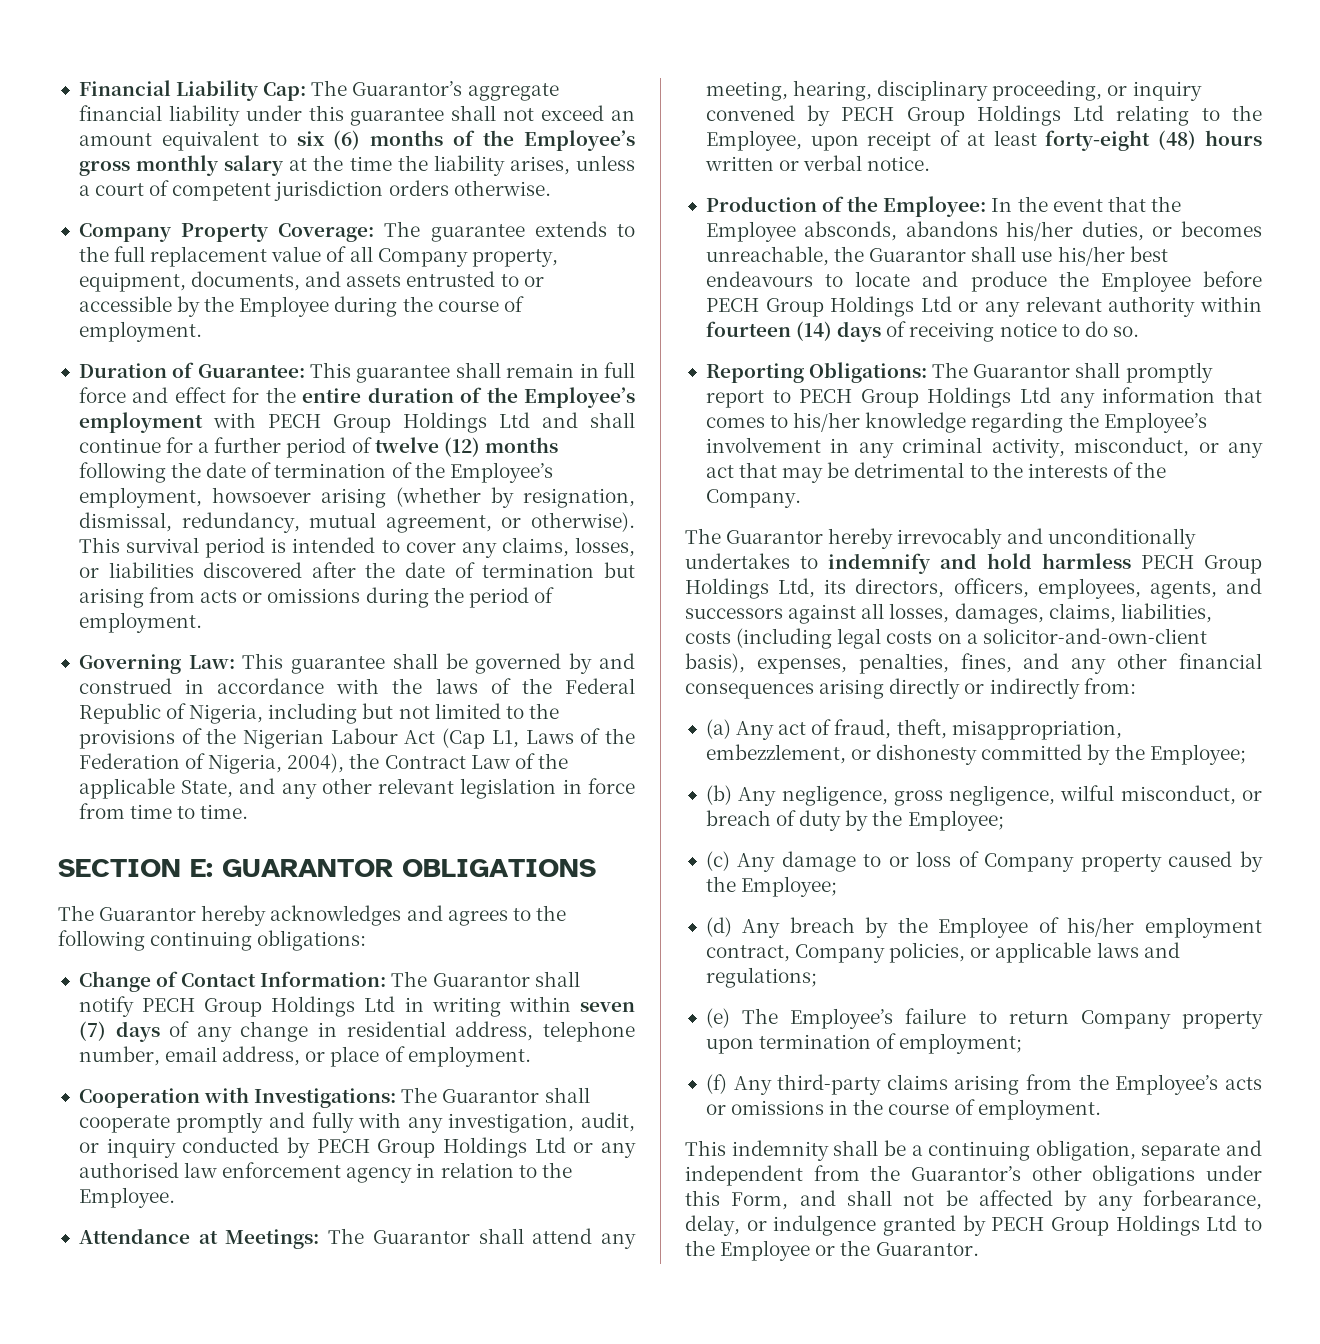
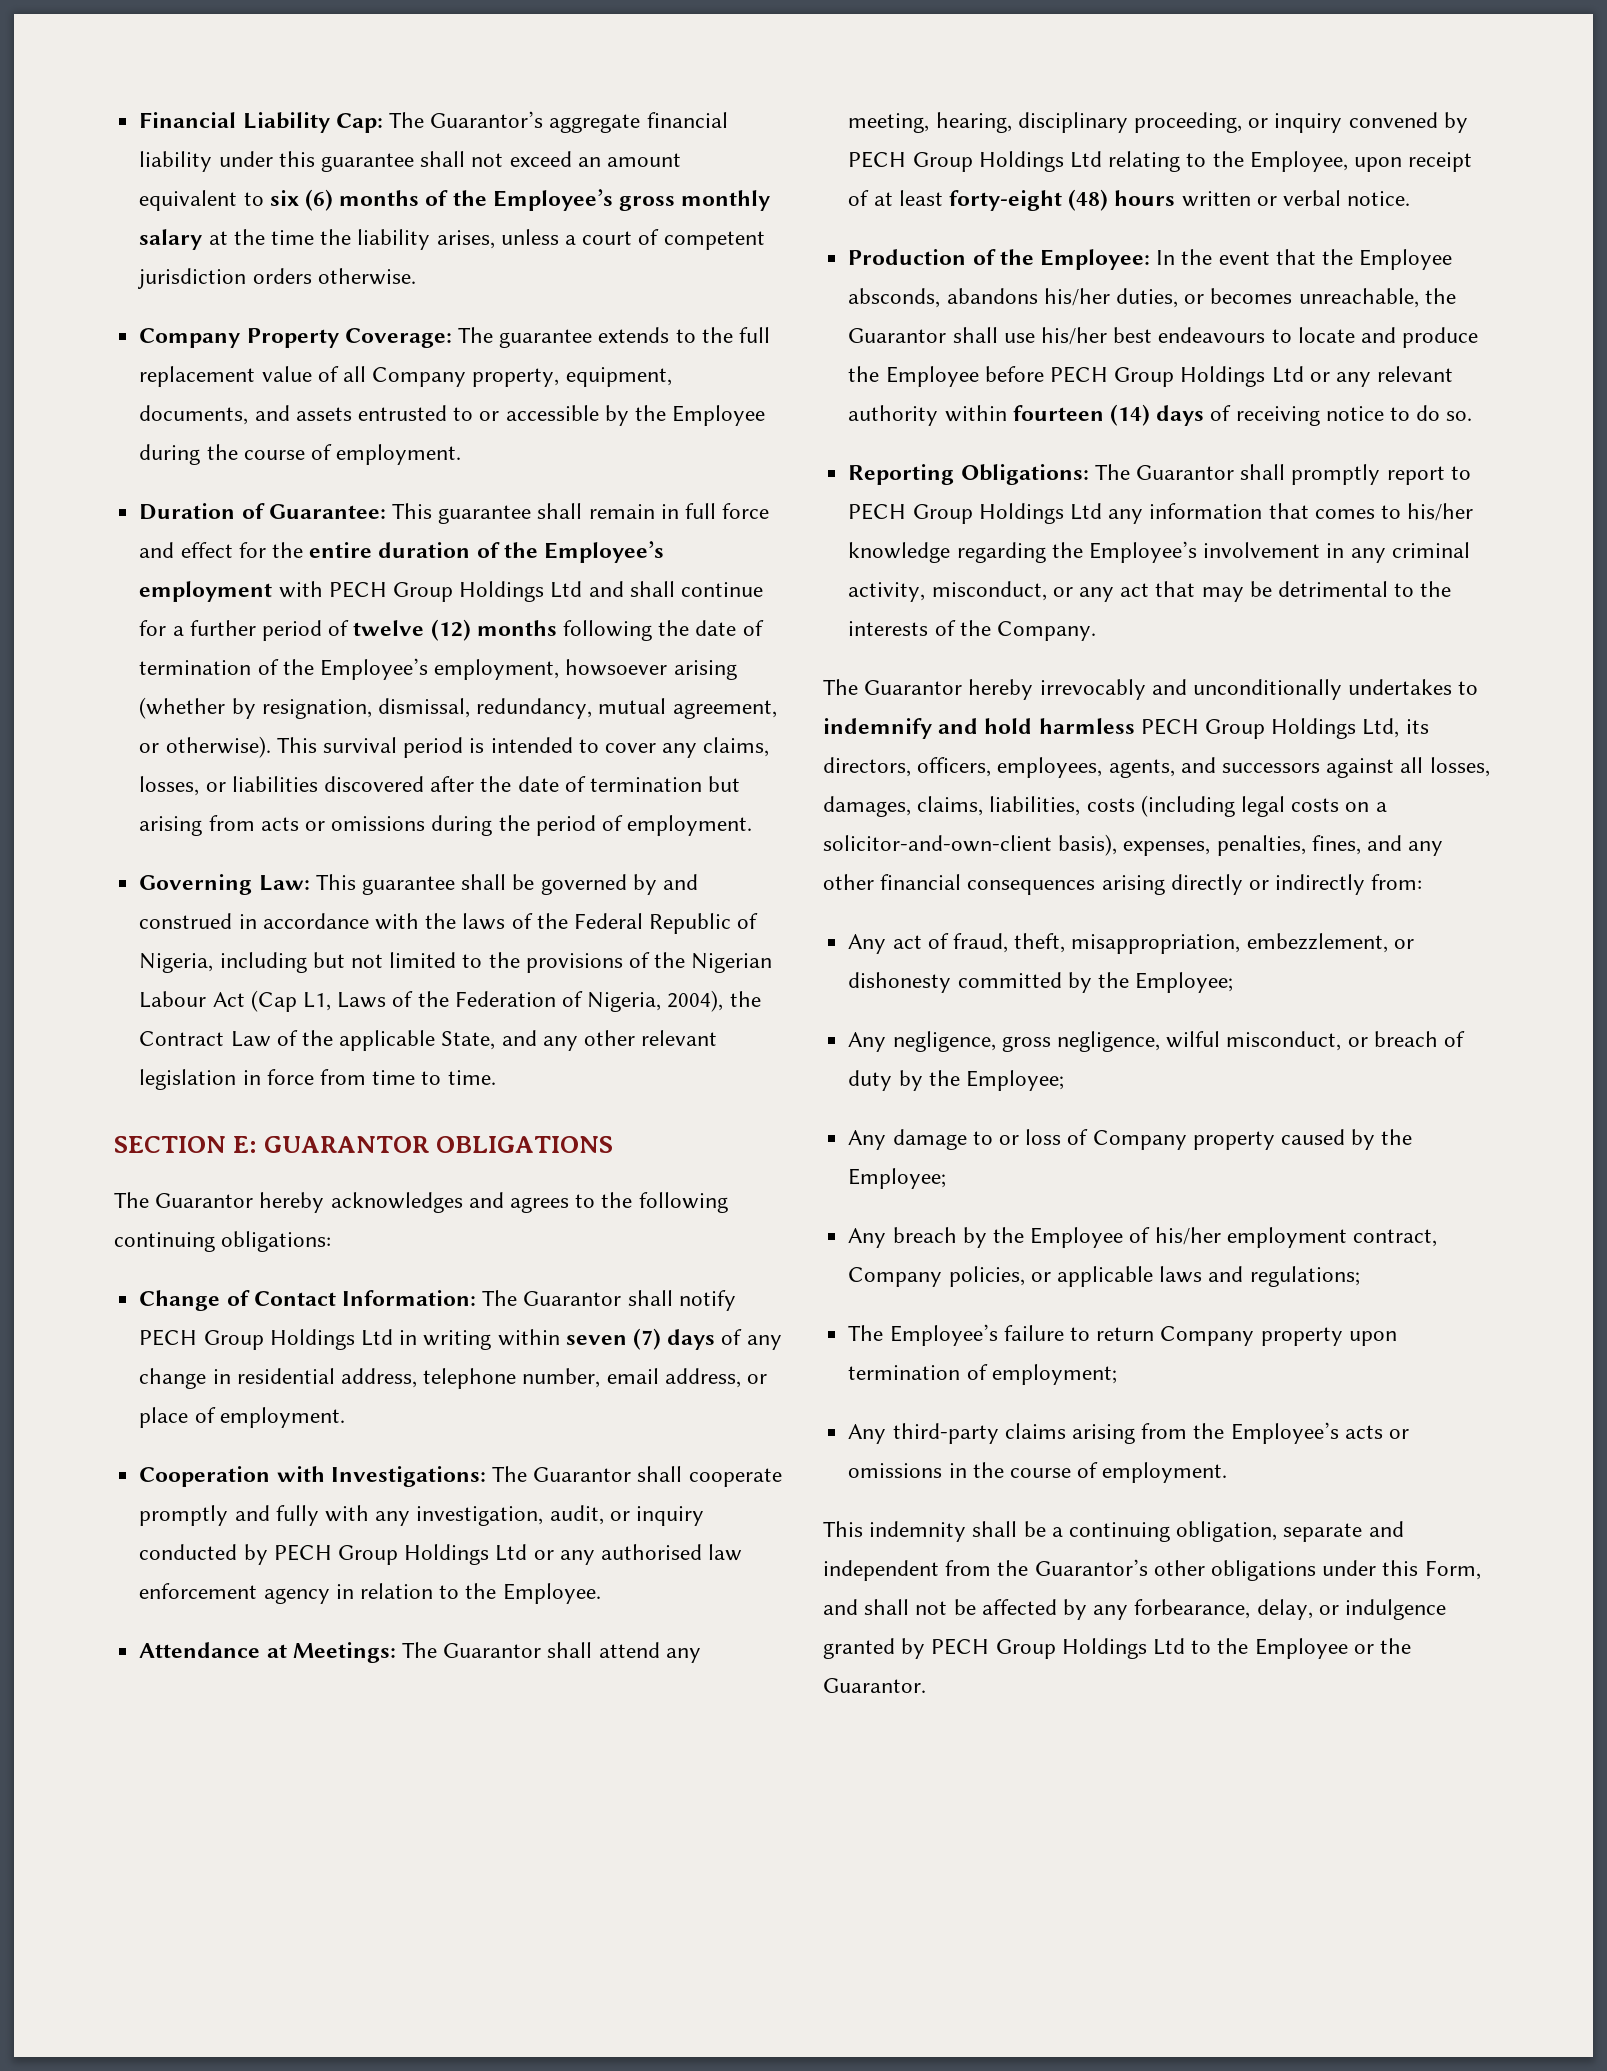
- (a) Any act of fraud, theft, misappropriation, embezzlement, or dishonesty committed by the Employee;
+ Any act of fraud, theft, misappropriation, embezzlement, or dishonesty committed by the Employee;
- (b) Any negligence, gross negligence, wilful misconduct, or breach of duty by the Employee;
+ Any negligence, gross negligence, wilful misconduct, or breach of duty by the Employee;
- (c) Any damage to or loss of Company property caused by the Employee;
+ Any damage to or loss of Company property caused by the Employee;
- (d) Any breach by the Employee of his/her employment contract, Company policies, or applicable laws and regulations;
+ Any breach by the Employee of his/her employment contract, Company policies, or applicable laws and regulations;
- (e) The Employee’s failure to return Company property upon termination of employment;
+ The Employee’s failure to return Company property upon termination of employment;
- (f) Any third-party claims arising from the Employee’s acts or omissions in the course of employment.
+ Any third-party claims arising from the Employee’s acts or omissions in the course of employment.

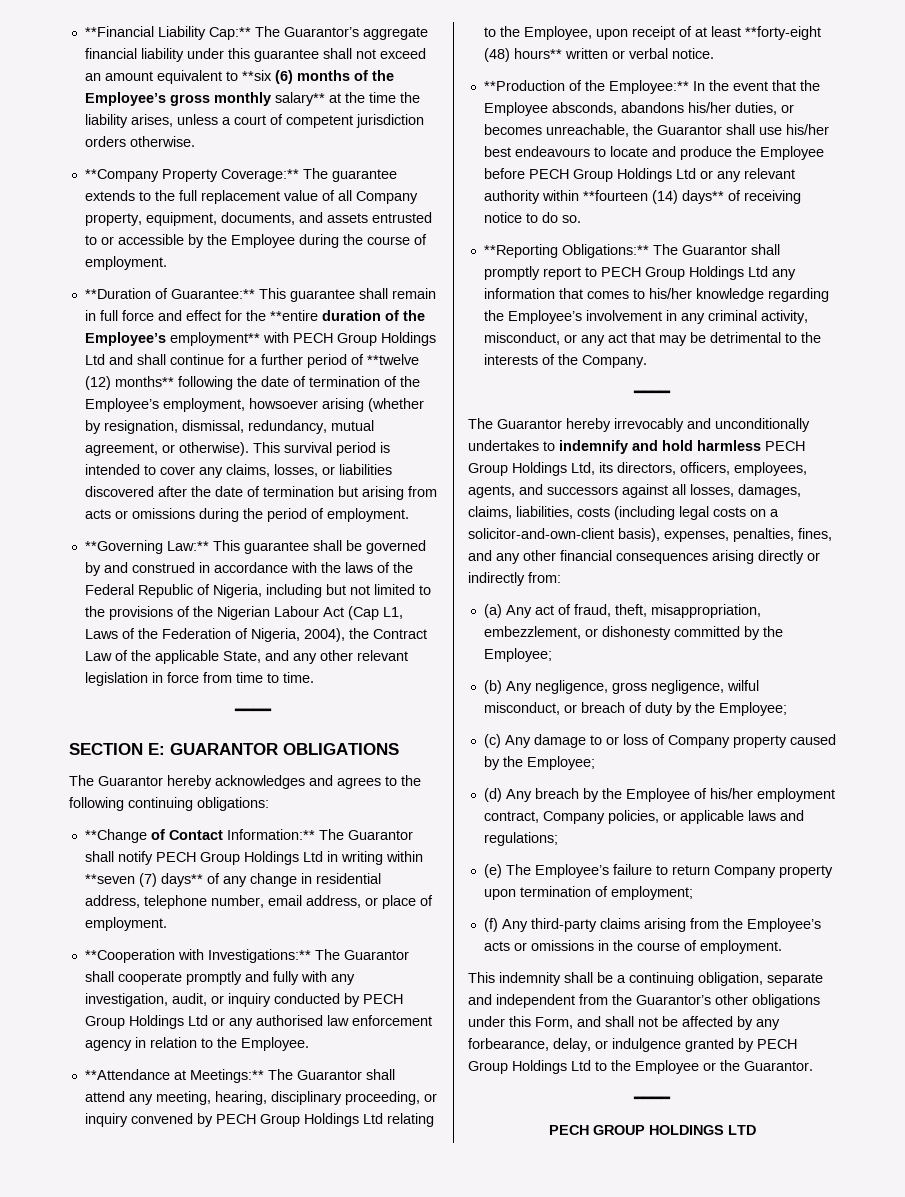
- Financial Liability Cap: The Guarantor’s aggregate financial liability under this guarantee shall not exceed an amount equivalent to six (6) months of the Employee’s gross monthly salary at the time the liability arises, unless a court of competent jurisdiction orders otherwise.
+ **Financial Liability Cap:** The Guarantor’s aggregate financial liability under this guarantee shall not exceed an amount equivalent to **six (6) months of the Employee’s gross monthly salary** at the time the liability arises, unless a court of competent jurisdiction orders otherwise.
- Company Property Coverage: The guarantee extends to the full replacement value of all Company property, equipment, documents, and assets entrusted to or accessible by the Employee during the course of employment.
+ **Company Property Coverage:** The guarantee extends to the full replacement value of all Company property, equipment, documents, and assets entrusted to or accessible by the Employee during the course of employment.
- Duration of Guarantee: This guarantee shall remain in full force and effect for the entire duration of the Employee’s employment with PECH Group Holdings Ltd and shall continue for a further period of twelve (12) months following the date of termination of the Employee’s employment, howsoever arising (whether by resignation, dismissal, redundancy, mutual agreement, or otherwise).
+ **Duration of Guarantee:** This guarantee shall remain in full force and effect for the **entire duration of the Employee’s employment** with PECH Group Holdings Ltd and shall continue for a further period of **twelve (12) months** following the date of termination of the Employee’s employment, howsoever arising (whether by resignation, dismissal, redundancy, mutual agreement, or otherwise).
- Governing Law: This guarantee shall be governed by and construed in accordance with the laws of the Federal Republic of Nigeria, including but not limited to the provisions of the Nigerian Labour Act (Cap L1, Laws of the Federation of Nigeria, 2004), the Contract Law of the applicable State, and any other relevant legislation in force from time to time.
+ **Governing Law:** This guarantee shall be governed by and construed in accordance with the laws of the Federal Republic of Nigeria, including but not limited to the provisions of the Nigerian Labour Act (Cap L1, Laws of the Federation of Nigeria, 2004), the Contract Law of the applicable State, and any other relevant legislation in force from time to time.
+ ━━━━
- Change of Contact Information: The Guarantor shall notify PECH Group Holdings Ltd in writing within seven (7) days of any change in residential address, telephone number, email address, or place of employment.
+ **Change of Contact Information:** The Guarantor shall notify PECH Group Holdings Ltd in writing within **seven (7) days** of any change in residential address, telephone number, email address, or place of employment.
- Cooperation with Investigations: The Guarantor shall cooperate promptly and fully with any investigation, audit, or inquiry conducted by PECH Group Holdings Ltd or any authorised law enforcement agency in relation to the Employee.
+ **Cooperation with Investigations:** The Guarantor shall cooperate promptly and fully with any investigation, audit, or inquiry conducted by PECH Group Holdings Ltd or any authorised law enforcement agency in relation to the Employee.
- Attendance at Meetings: The Guarantor shall attend any meeting, hearing, disciplinary proceeding, or inquiry convened by PECH Group Holdings Ltd relating to the Employee, upon receipt of at least forty-eight (48) hours written or verbal notice.
+ **Attendance at Meetings:** The Guarantor shall attend any meeting, hearing, disciplinary proceeding, or inquiry convened by PECH Group Holdings Ltd relating to the Employee, upon receipt of at least **forty-eight (48) hours** written or verbal notice.
- Production of the Employee: In the event that the Employee absconds, abandons his/her duties, or becomes unreachable, the Guarantor shall use his/her best endeavours to locate and produce the Employee before PECH Group Holdings Ltd or any relevant authority within fourteen (14) days of receiving notice to do so.
+ **Production of the Employee:** In the event that the Employee absconds, abandons his/her duties, or becomes unreachable, the Guarantor shall use his/her best endeavours to locate and produce the Employee before PECH Group Holdings Ltd or any relevant authority within **fourteen (14) days** of receiving notice to do so.
- Reporting Obligations: The Guarantor shall promptly report to PECH Group Holdings Ltd any information that comes to his/her knowledge regarding the Employee’s involvement in any criminal activity, misconduct, or any act that may be detrimental to the interests of the Company.
+ **Reporting Obligations:** The Guarantor shall promptly report to PECH Group Holdings Ltd any information that comes to his/her knowledge regarding the Employee’s involvement in any criminal activity, misconduct, or any act that may be detrimental to the interests of the Company.
+ ━━━━
- Any act of fraud, theft, misappropriation, embezzlement, or dishonesty committed by the Employee;
+ (a) Any act of fraud, theft, misappropriation, embezzlement, or dishonesty committed by the Employee;
- Any negligence, gross negligence, wilful misconduct, or breach of duty by the Employee;
+ (b) Any negligence, gross negligence, wilful misconduct, or breach of duty by the Employee;
- Any damage to or loss of Company property caused by the Employee;
+ (c) Any damage to or loss of Company property caused by the Employee;
- Any breach by the Employee of his/her employment contract, Company policies, or applicable laws and regulations;
+ (d) Any breach by the Employee of his/her employment contract, Company policies, or applicable laws and regulations;
- The Employee’s failure to return Company property upon termination of employment;
+ (e) The Employee’s failure to return Company property upon termination of employment;
- Any third-party claims arising from the Employee’s acts or omissions in the course of employment.
+ (f) Any third-party claims arising from the Employee’s acts or omissions in the course of employment.
  This indemnity shall be a continuing obligation, separate and independent from the Guarantor’s other obligations under this Form, and shall not be affected by any forbearance, delay, or indulgence granted by PECH Group Holdings Ltd to the Employee or the Guarantor.
+ ━━━━
+ PECH GROUP HOLDINGS LTD

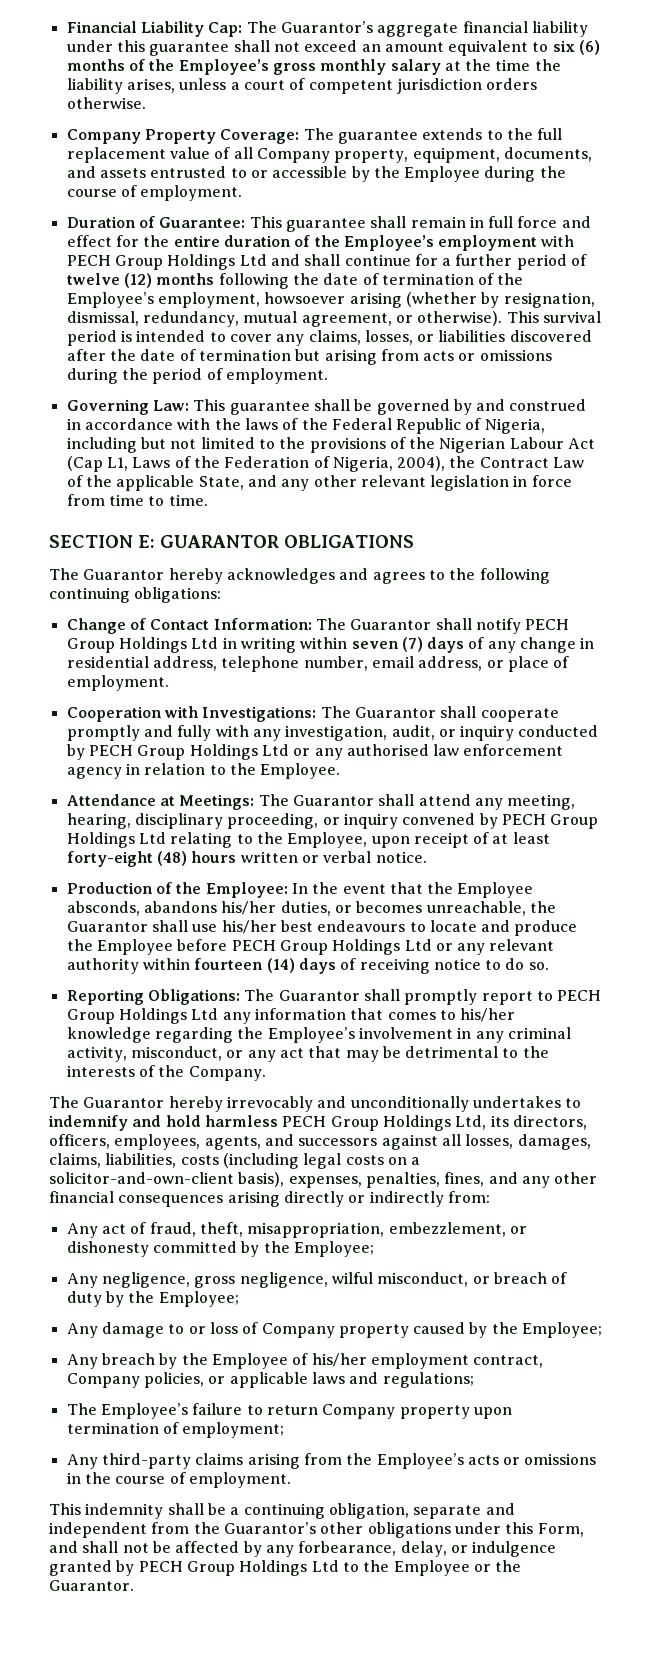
- **Financial Liability Cap:** The Guarantor’s aggregate financial liability under this guarantee shall not exceed an amount equivalent to **six (6) months of the Employee’s gross monthly salary** at the time the liability arises, unless a court of competent jurisdiction orders otherwise.
+ Financial Liability Cap: The Guarantor’s aggregate financial liability under this guarantee shall not exceed an amount equivalent to six (6) months of the Employee’s gross monthly salary at the time the liability arises, unless a court of competent jurisdiction orders otherwise.
- **Company Property Coverage:** The guarantee extends to the full replacement value of all Company property, equipment, documents, and assets entrusted to or accessible by the Employee during the course of employment.
+ Company Property Coverage: The guarantee extends to the full replacement value of all Company property, equipment, documents, and assets entrusted to or accessible by the Employee during the course of employment.
- **Duration of Guarantee:** This guarantee shall remain in full force and effect for the **entire duration of the Employee’s employment** with PECH Group Holdings Ltd and shall continue for a further period of **twelve (12) months** following the date of termination of the Employee’s employment, howsoever arising (whether by resignation, dismissal, redundancy, mutual agreement, or otherwise).
+ Duration of Guarantee: This guarantee shall remain in full force and effect for the entire duration of the Employee’s employment with PECH Group Holdings Ltd and shall continue for a further period of twelve (12) months following the date of termination of the Employee’s employment, howsoever arising (whether by resignation, dismissal, redundancy, mutual agreement, or otherwise).
- **Governing Law:** This guarantee shall be governed by and construed in accordance with the laws of the Federal Republic of Nigeria, including but not limited to the provisions of the Nigerian Labour Act (Cap L1, Laws of the Federation of Nigeria, 2004), the Contract Law of the applicable State, and any other relevant legislation in force from time to time.
- ━━━━
+ Governing Law: This guarantee shall be governed by and construed in accordance with the laws of the Federal Republic of Nigeria, including but not limited to the provisions of the Nigerian Labour Act (Cap L1, Laws of the Federation of Nigeria, 2004), the Contract Law of the applicable State, and any other relevant legislation in force from time to time.
- **Change of Contact Information:** The Guarantor shall notify PECH Group Holdings Ltd in writing within **seven (7) days** of any change in residential address, telephone number, email address, or place of employment.
+ Change of Contact Information: The Guarantor shall notify PECH Group Holdings Ltd in writing within seven (7) days of any change in residential address, telephone number, email address, or place of employment.
- **Cooperation with Investigations:** The Guarantor shall cooperate promptly and fully with any investigation, audit, or inquiry conducted by PECH Group Holdings Ltd or any authorised law enforcement agency in relation to the Employee.
+ Cooperation with Investigations: The Guarantor shall cooperate promptly and fully with any investigation, audit, or inquiry conducted by PECH Group Holdings Ltd or any authorised law enforcement agency in relation to the Employee.
- **Attendance at Meetings:** The Guarantor shall attend any meeting, hearing, disciplinary proceeding, or inquiry convened by PECH Group Holdings Ltd relating to the Employee, upon receipt of at least **forty-eight (48) hours** written or verbal notice.
+ Attendance at Meetings: The Guarantor shall attend any meeting, hearing, disciplinary proceeding, or inquiry convened by PECH Group Holdings Ltd relating to the Employee, upon receipt of at least forty-eight (48) hours written or verbal notice.
- **Production of the Employee:** In the event that the Employee absconds, abandons his/her duties, or becomes unreachable, the Guarantor shall use his/her best endeavours to locate and produce the Employee before PECH Group Holdings Ltd or any relevant authority within **fourteen (14) days** of receiving notice to do so.
+ Production of the Employee: In the event that the Employee absconds, abandons his/her duties, or becomes unreachable, the Guarantor shall use his/her best endeavours to locate and produce the Employee before PECH Group Holdings Ltd or any relevant authority within fourteen (14) days of receiving notice to do so.
- **Reporting Obligations:** The Guarantor shall promptly report to PECH Group Holdings Ltd any information that comes to his/her knowledge regarding the Employee’s involvement in any criminal activity, misconduct, or any act that may be detrimental to the interests of the Company.
- ━━━━
+ Reporting Obligations: The Guarantor shall promptly report to PECH Group Holdings Ltd any information that comes to his/her knowledge regarding the Employee’s involvement in any criminal activity, misconduct, or any act that may be detrimental to the interests of the Company.
- (a) Any act of fraud, theft, misappropriation, embezzlement, or dishonesty committed by the Employee;
+ Any act of fraud, theft, misappropriation, embezzlement, or dishonesty committed by the Employee;
- (b) Any negligence, gross negligence, wilful misconduct, or breach of duty by the Employee;
+ Any negligence, gross negligence, wilful misconduct, or breach of duty by the Employee;
- (c) Any damage to or loss of Company property caused by the Employee;
+ Any damage to or loss of Company property caused by the Employee;
- (d) Any breach by the Employee of his/her employment contract, Company policies, or applicable laws and regulations;
+ Any breach by the Employee of his/her employment contract, Company policies, or applicable laws and regulations;
- (e) The Employee’s failure to return Company property upon termination of employment;
+ The Employee’s failure to return Company property upon termination of employment;
- (f) Any third-party claims arising from the Employee’s acts or omissions in the course of employment.
+ Any third-party claims arising from the Employee’s acts or omissions in the course of employment.
  This indemnity shall be a continuing obligation, separate and independent from the Guarantor’s other obligations under this Form, and shall not be affected by any forbearance, delay, or indulgence granted by PECH Group Holdings Ltd to the Employee or the Guarantor.
- ━━━━
- PECH GROUP HOLDINGS LTD

